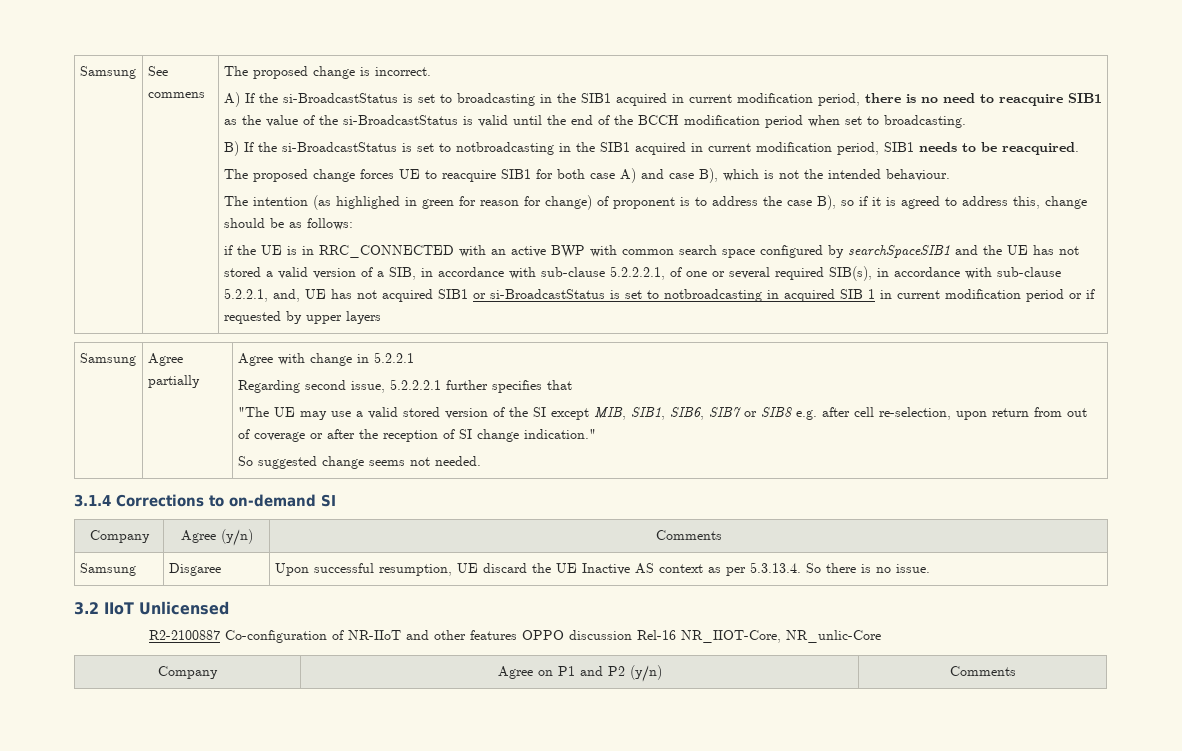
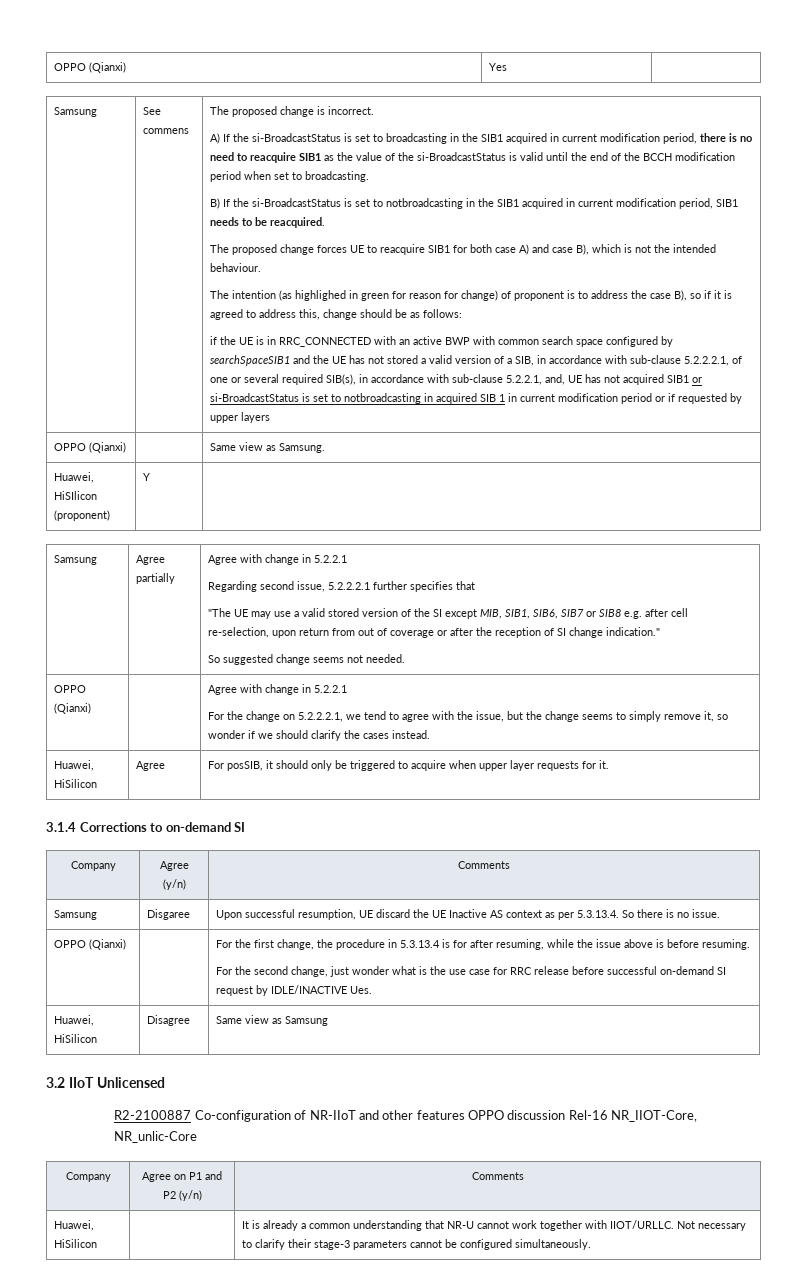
+ OPPO (Qianxi) | Yes
+ OPPO (Qianxi) | | Same view as Samsung.
+ Huawei, HiSIlicon (proponent) | Y |
+ OPPO (Qianxi) | | Agree with change in 5.2.2.1
+ For the change on 5.2.2.2.1, we tend to agree with the issue, but the change seems to simply remove it, so wonder if we should clarify the cases instead.
+ Huawei, HiSilicon | Agree | For posSIB, it should only be triggered to acquire when upper layer requests for it.
+ OPPO (Qianxi) | | For the first change, the procedure in 5.3.13.4 is for after resuming, while the issue above is before resuming.
+ For the second change, just wonder what is the use case for RRC release before successful on-demand SI request by IDLE/INACTIVE Ues.
+ Huawei, HiSilicon | Disagree | Same view as Samsung
+ Huawei, HiSilicon | | It is already a common understanding that NR-U cannot work together with IIOT/URLLC. Not necessary to clarify their stage-3 parameters cannot be configured simultaneously.

